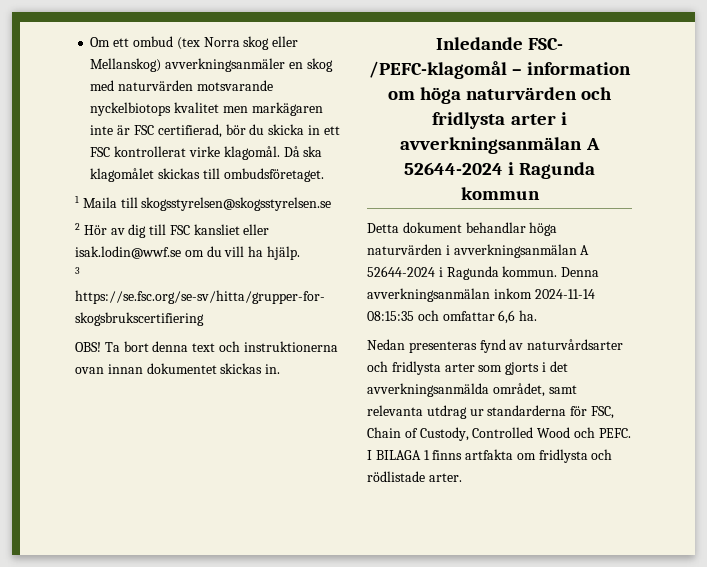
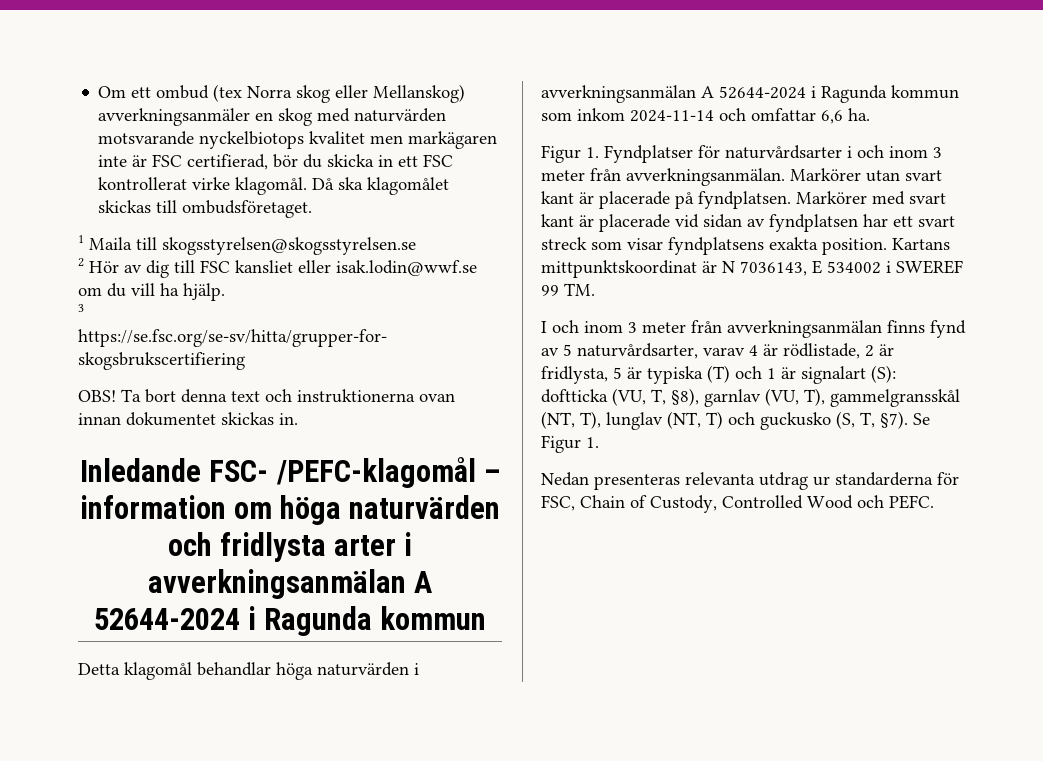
- Detta dokument behandlar höga naturvärden i avverkningsanmälan A 52644-2024 i Ragunda kommun. Denna avverkningsanmälan inkom 2024-11-14 08:15:35 och omfattar 6,6 ha.
+ Detta klagomål behandlar höga naturvärden i avverkningsanmälan A 52644-2024 i Ragunda kommun som inkom 2024-11-14 och omfattar 6,6 ha.
- Nedan presenteras fynd av naturvårdsarter och fridlysta arter som gjorts i det avverkningsanmälda området, samt relevanta utdrag ur standarderna för FSC, Chain of Custody, Controlled Wood och PEFC. I BILAGA 1 finns artfakta om fridlysta och rödlistade arter.
+ Figur 1. Fyndplatser för naturvårdsarter i och inom 3 meter från avverkningsanmälan. Markörer utan svart kant är placerade på fyndplatsen. Markörer med svart kant är placerade vid sidan av fyndplatsen har ett svart streck som visar fyndplatsens exakta position. Kartans mittpunktskoordinat är N 7036143, E 534002 i SWEREF 99 TM.
+ I och inom 3 meter från avverkningsanmälan finns fynd av 5 naturvårdsarter, varav 4 är rödlistade, 2 är fridlysta, 5 är typiska (T) och 1 är signalart (S): doftticka (VU, T, §8), garnlav (VU, T), gammelgransskål (NT, T), lunglav (NT, T) och guckusko (S, T, §7). Se Figur 1.
+ Nedan presenteras relevanta utdrag ur standarderna för FSC, Chain of Custody, Controlled Wood och PEFC.

